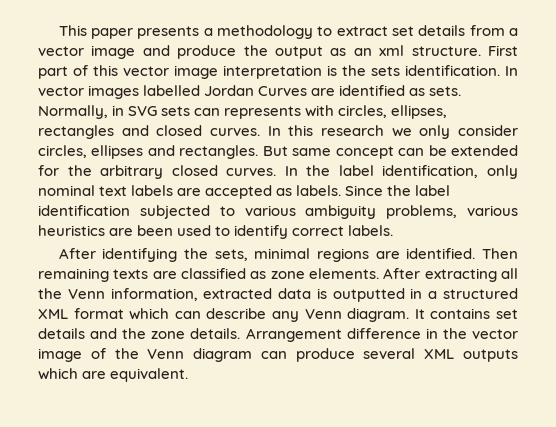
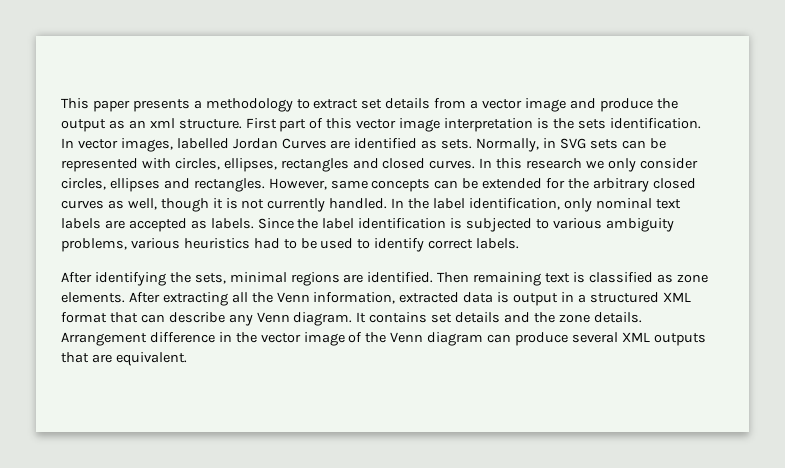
- In vector images labelled Jordan Curves are identified as sets.
+ In vector images, labelled Jordan Curves are identified as sets.
- Normally, in SVG sets can represents with circles, ellipses, rectangles and closed curves.
+ Normally, in SVG sets can be represented with circles, ellipses, rectangles and closed curves.
- But same concept can be extended for the arbitrary closed curves.
+ However, same concepts can be extended for the arbitrary closed curves as well, though it is not currently handled.
- Since the label identification subjected to various ambiguity problems, various heuristics are been used to identify correct labels.
+ Since the label identification is subjected to various ambiguity problems, various heuristics had to be used to identify correct labels.
- Then remaining texts are classified as zone elements.
+ Then remaining text is classified as zone elements.
- After extracting all the Venn information, extracted data is outputted in a structured XML format which can describe any Venn diagram.
+ After extracting all the Venn information, extracted data is output in a structured XML format that can describe any Venn diagram.
- Arrangement difference in the vector image of the Venn diagram can produce several XML outputs which are equivalent.
+ Arrangement difference in the vector image of the Venn diagram can produce several XML outputs that are equivalent.

